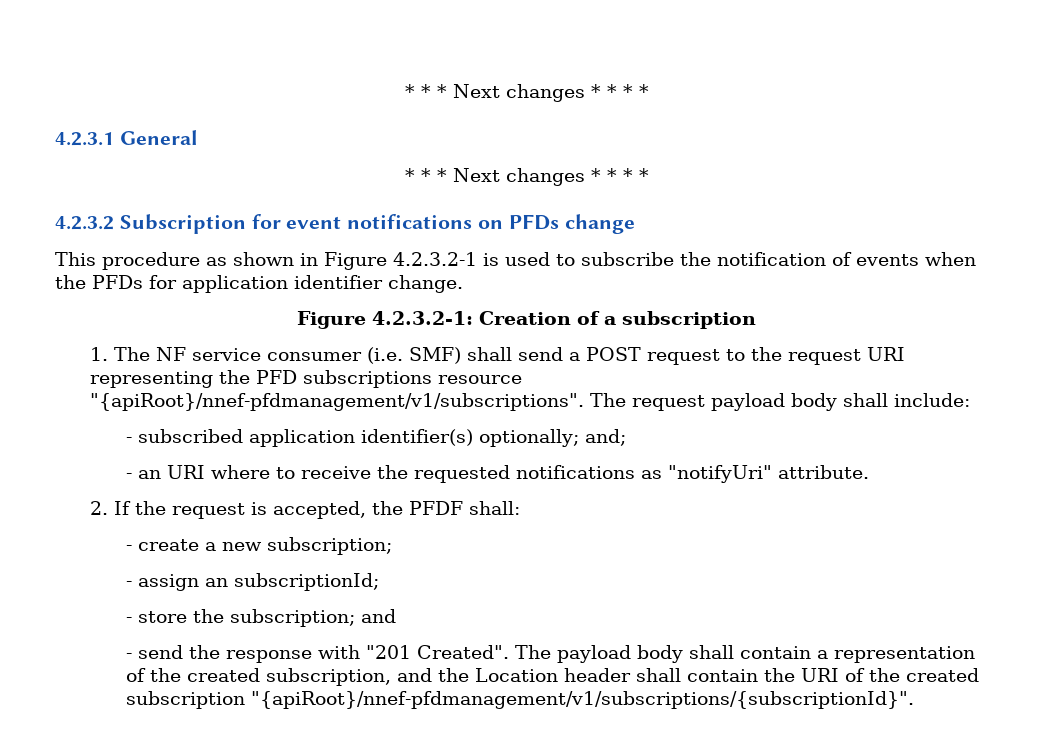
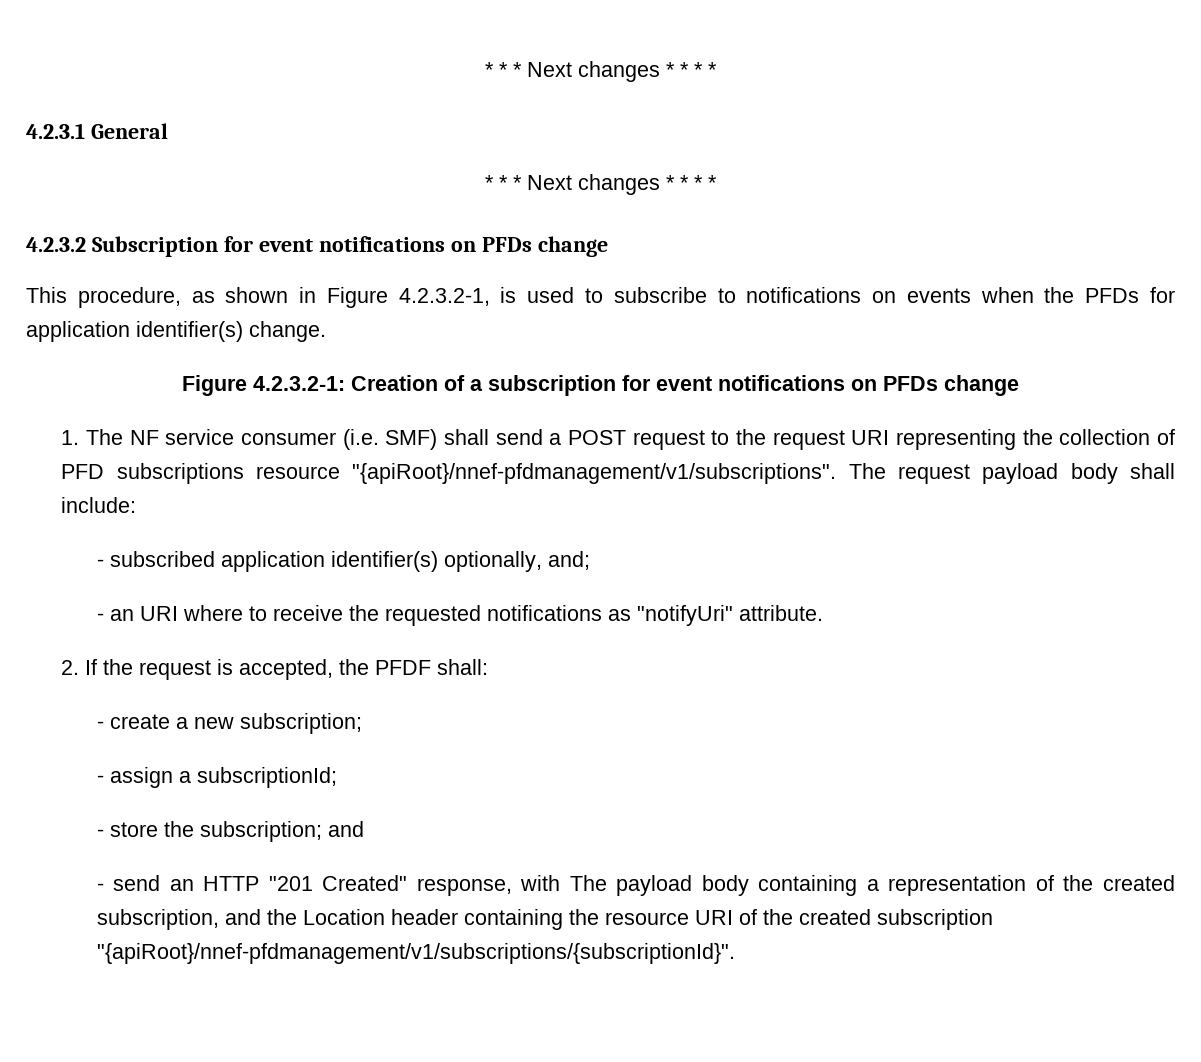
- This procedure as shown in Figure 4.2.3.2-1 is used to subscribe the notification of events when the PFDs for application identifier change.
+ This procedure, as shown in Figure 4.2.3.2-1, is used to subscribe to notifications on events when the PFDs for application identifier(s) change.
- Figure 4.2.3.2-1: Creation of a subscription
+ Figure 4.2.3.2-1: Creation of a subscription for event notifications on PFDs change
- 1. The NF service consumer (i.e. SMF) shall send a POST request to the request URI representing the PFD subscriptions resource "{apiRoot}/nnef-pfdmanagement/v1/subscriptions".
+ 1. The NF service consumer (i.e. SMF) shall send a POST request to the request URI representing the collection of PFD subscriptions resource "{apiRoot}/nnef-pfdmanagement/v1/subscriptions".
- - subscribed application identifier(s) optionally; and;
+ - subscribed application identifier(s) optionally, and;
- - assign an subscriptionId;
+ - assign a subscriptionId;
- - send the response with "201 Created". The payload body shall contain a representation of the created subscription, and the Location header shall contain the URI of the created subscription "{apiRoot}/nnef-pfdmanagement/v1/subscriptions/{subscriptionId}".
+ - send an HTTP "201 Created" response, with The payload body containing a representation of the created subscription, and the Location header containing the resource URI of the created subscription "{apiRoot}/nnef-pfdmanagement/v1/subscriptions/{subscriptionId}".

